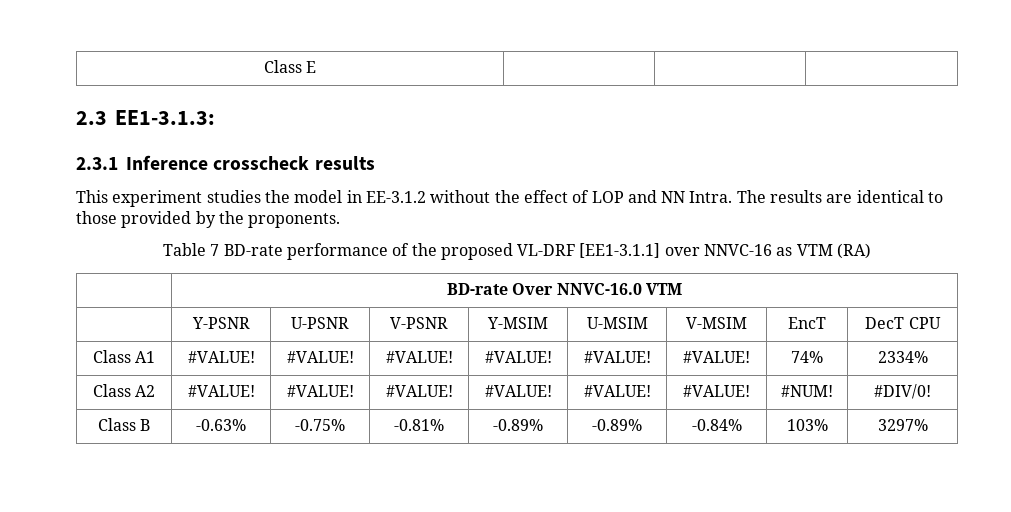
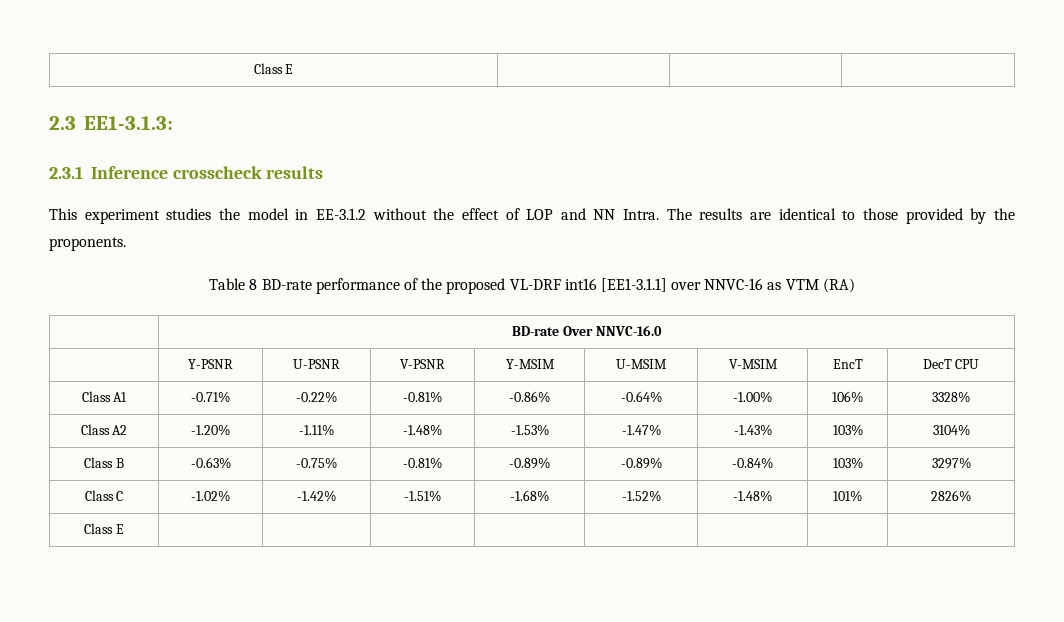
- Table 7 BD-rate performance of the proposed VL-DRF [EE1-3.1.1] over NNVC-16 as VTM (RA)
+ Table 8 BD-rate performance of the proposed VL-DRF int16 [EE1-3.1.1] over NNVC-16 as VTM (RA)
- | BD-rate Over NNVC-16.0 VTM
+ | BD-rate Over NNVC-16.0
- Class A1 | #VALUE! | #VALUE! | #VALUE! | #VALUE! | #VALUE! | #VALUE! | 74% | 2334%
- Class A2 | #VALUE! | #VALUE! | #VALUE! | #VALUE! | #VALUE! | #VALUE! | #NUM! | #DIV/0!
+ Class A1 | -0.71% | -0.22% | -0.81% | -0.86% | -0.64% | -1.00% | 106% | 3328%
+ Class A2 | -1.20% | -1.11% | -1.48% | -1.53% | -1.47% | -1.43% | 103% | 3104%
+ Class C | -1.02% | -1.42% | -1.51% | -1.68% | -1.52% | -1.48% | 101% | 2826%
+ Class E | | | | | | | |

